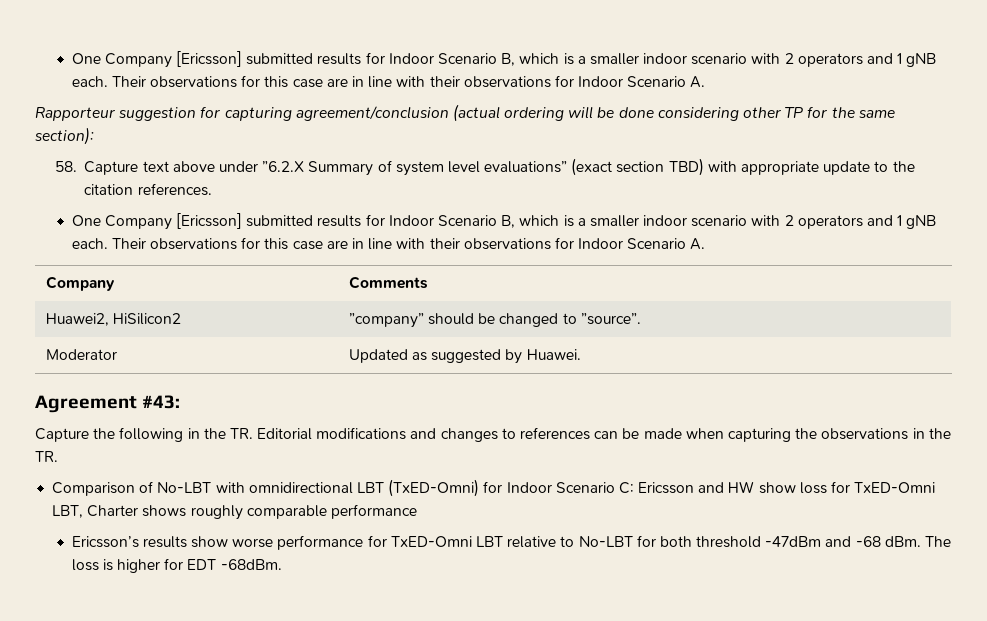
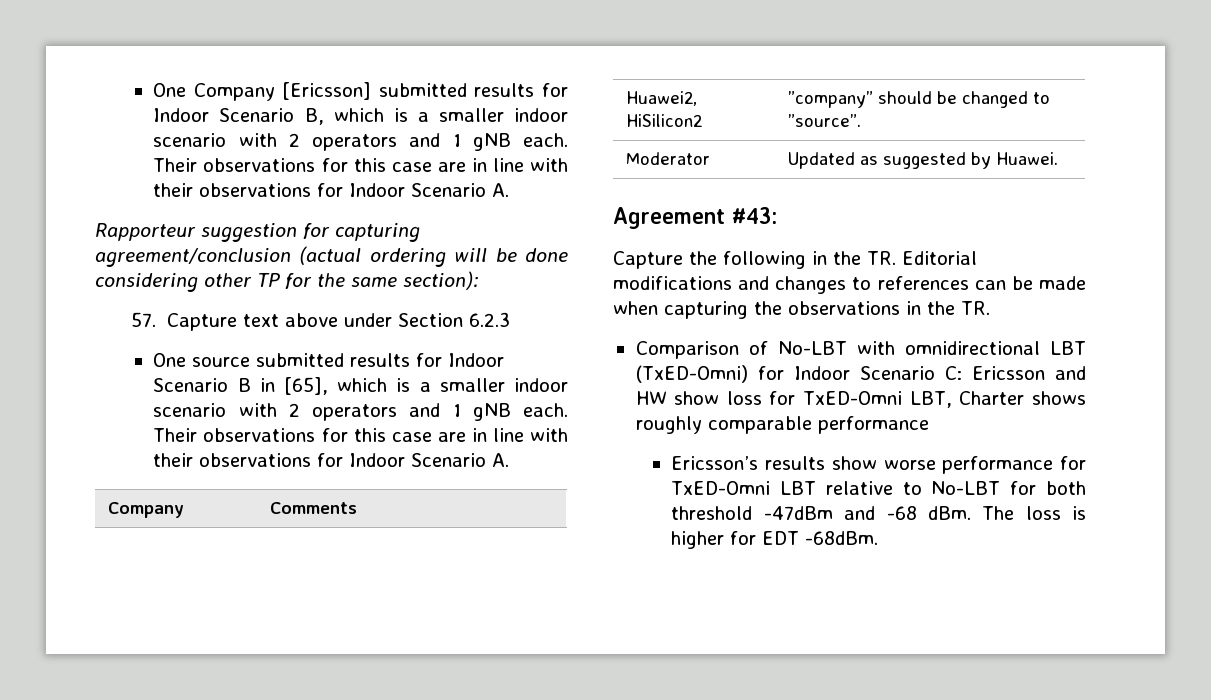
- 58. Capture text above under ”6.2.X Summary of system level evaluations” (exact section TBD) with appropriate update to the citation references.
- One Company [Ericsson] submitted results for Indoor Scenario B, which is a smaller indoor scenario with 2 operators and 1 gNB each.
+ 57. Capture text above under Section 6.2.3
+ One source submitted results for Indoor Scenario B in [65], which is a smaller indoor scenario with 2 operators and 1 gNB each.

